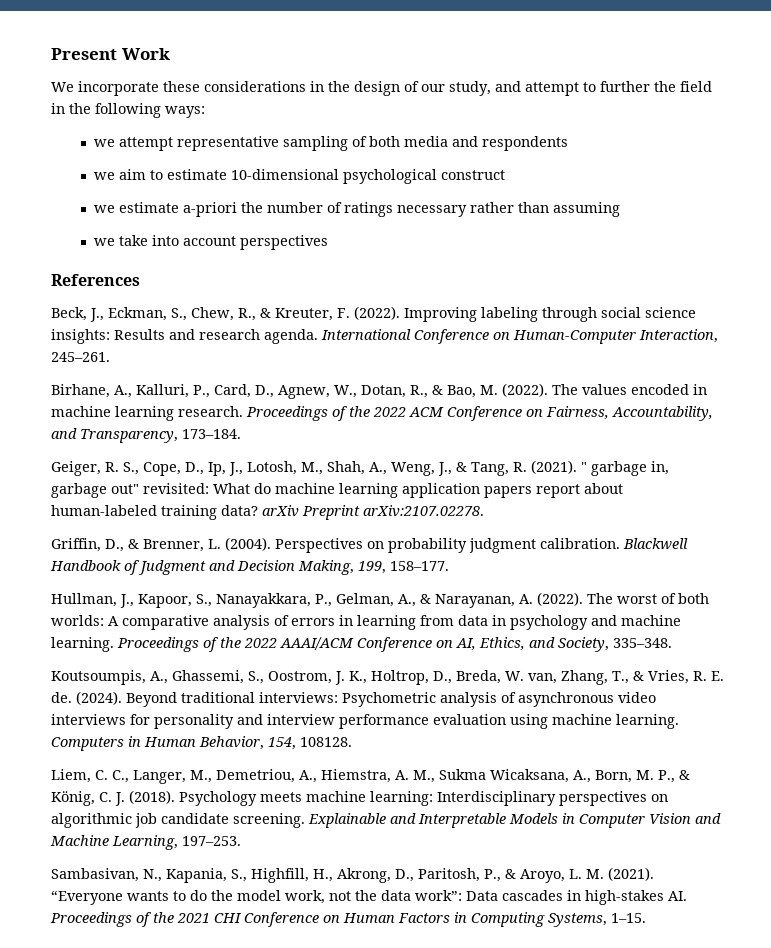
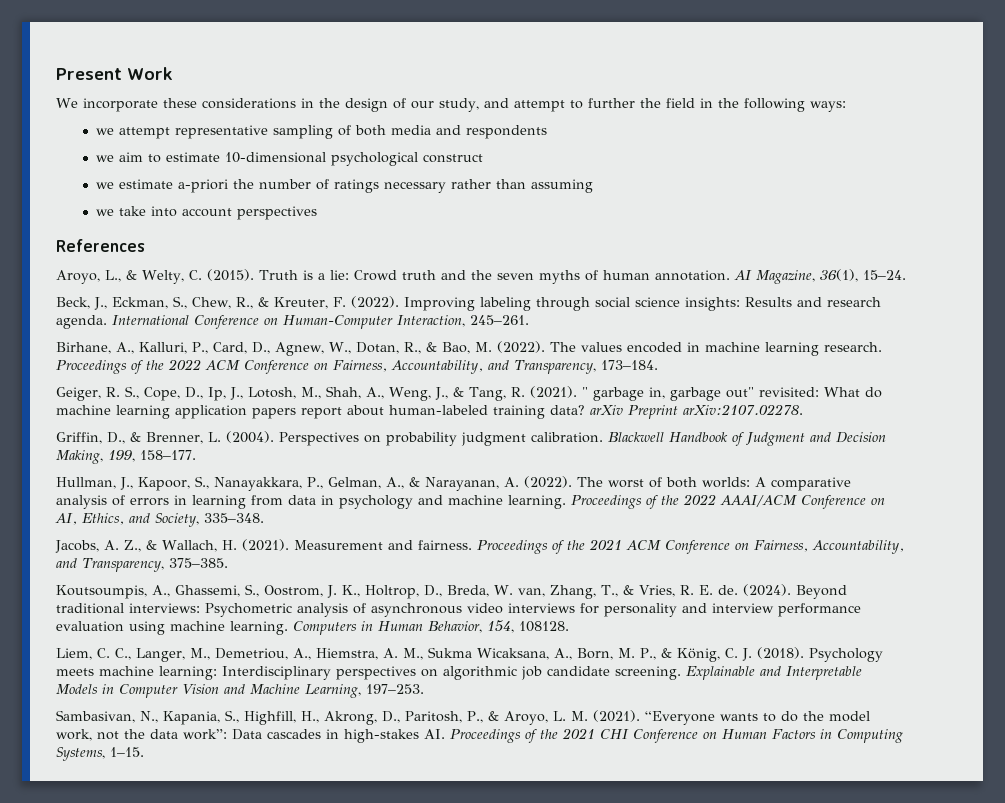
+ Aroyo, L., & Welty, C. (2015). Truth is a lie: Crowd truth and the seven myths of human annotation. AI Magazine, 36(1), 15–24.
+ Jacobs, A. Z., & Wallach, H. (2021). Measurement and fairness. Proceedings of the 2021 ACM Conference on Fairness, Accountability, and Transparency, 375–385.

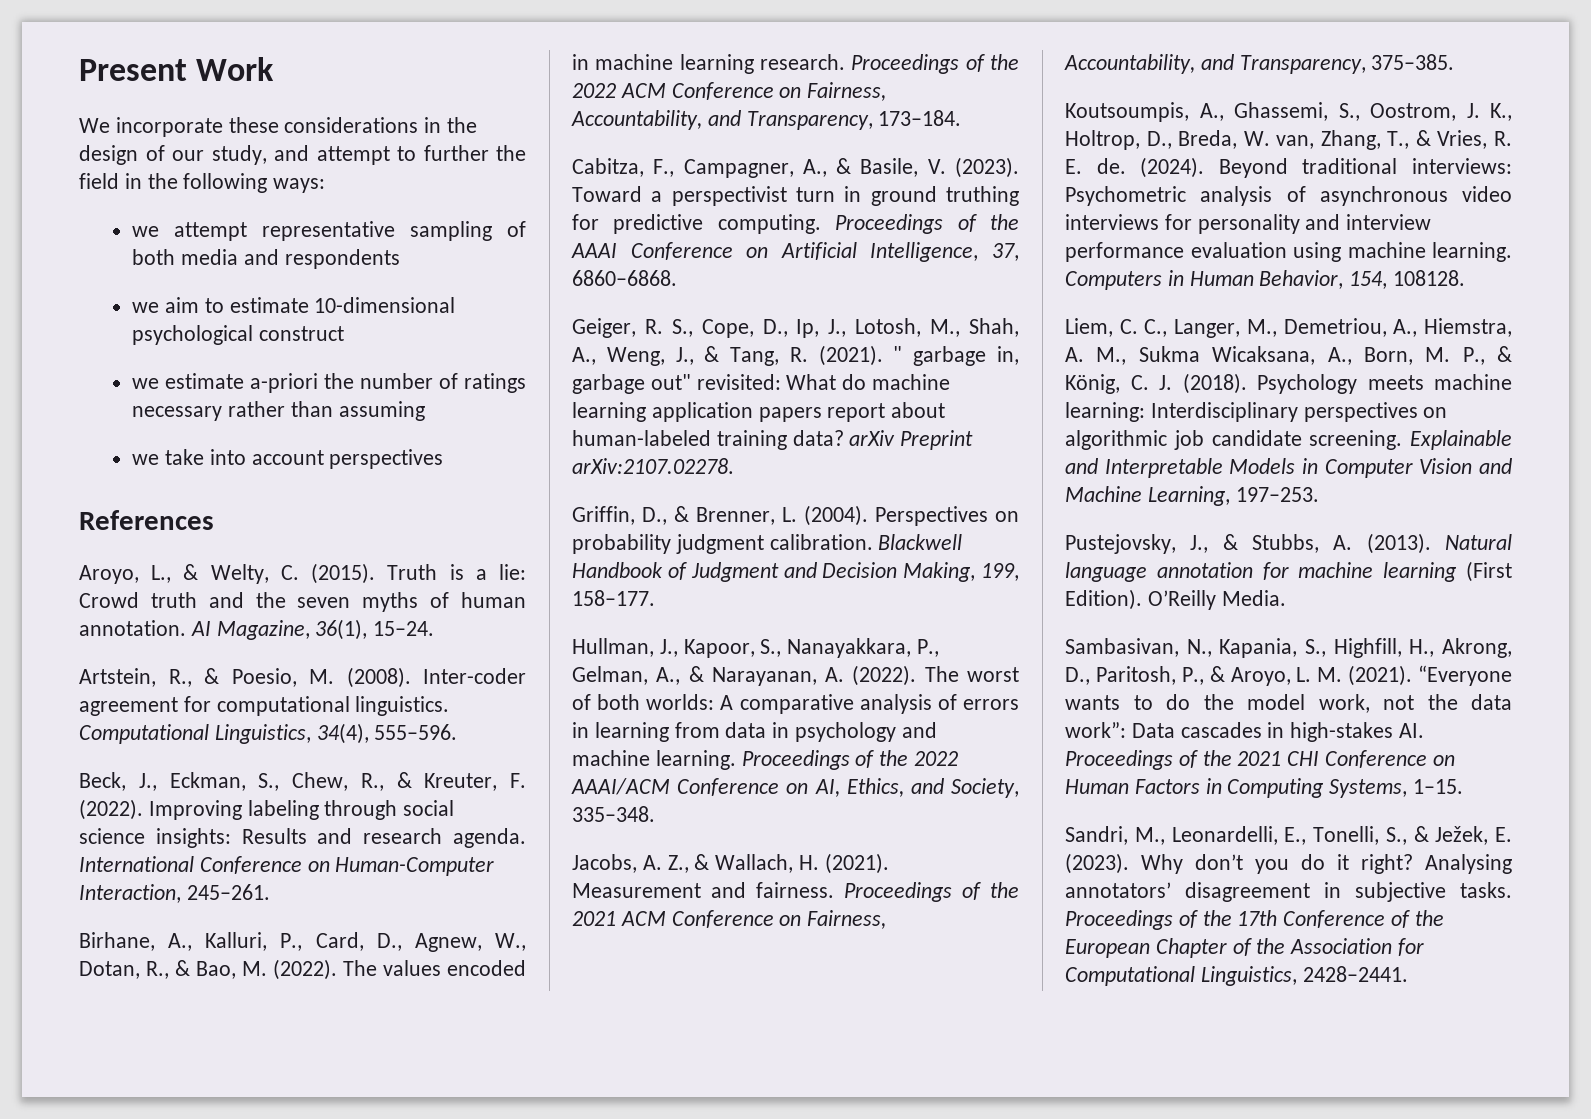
+ Artstein, R., & Poesio, M. (2008). Inter-coder agreement for computational linguistics. Computational Linguistics, 34(4), 555–596.
+ Cabitza, F., Campagner, A., & Basile, V. (2023). Toward a perspectivist turn in ground truthing for predictive computing. Proceedings of the AAAI Conference on Artificial Intelligence, 37, 6860–6868.
+ Pustejovsky, J., & Stubbs, A. (2013). Natural language annotation for machine learning (First Edition). O’Reilly Media.
+ Sandri, M., Leonardelli, E., Tonelli, S., & Ježek, E. (2023). Why don’t you do it right? Analysing annotators’ disagreement in subjective tasks. Proceedings of the 17th Conference of the European Chapter of the Association for Computational Linguistics, 2428–2441.

